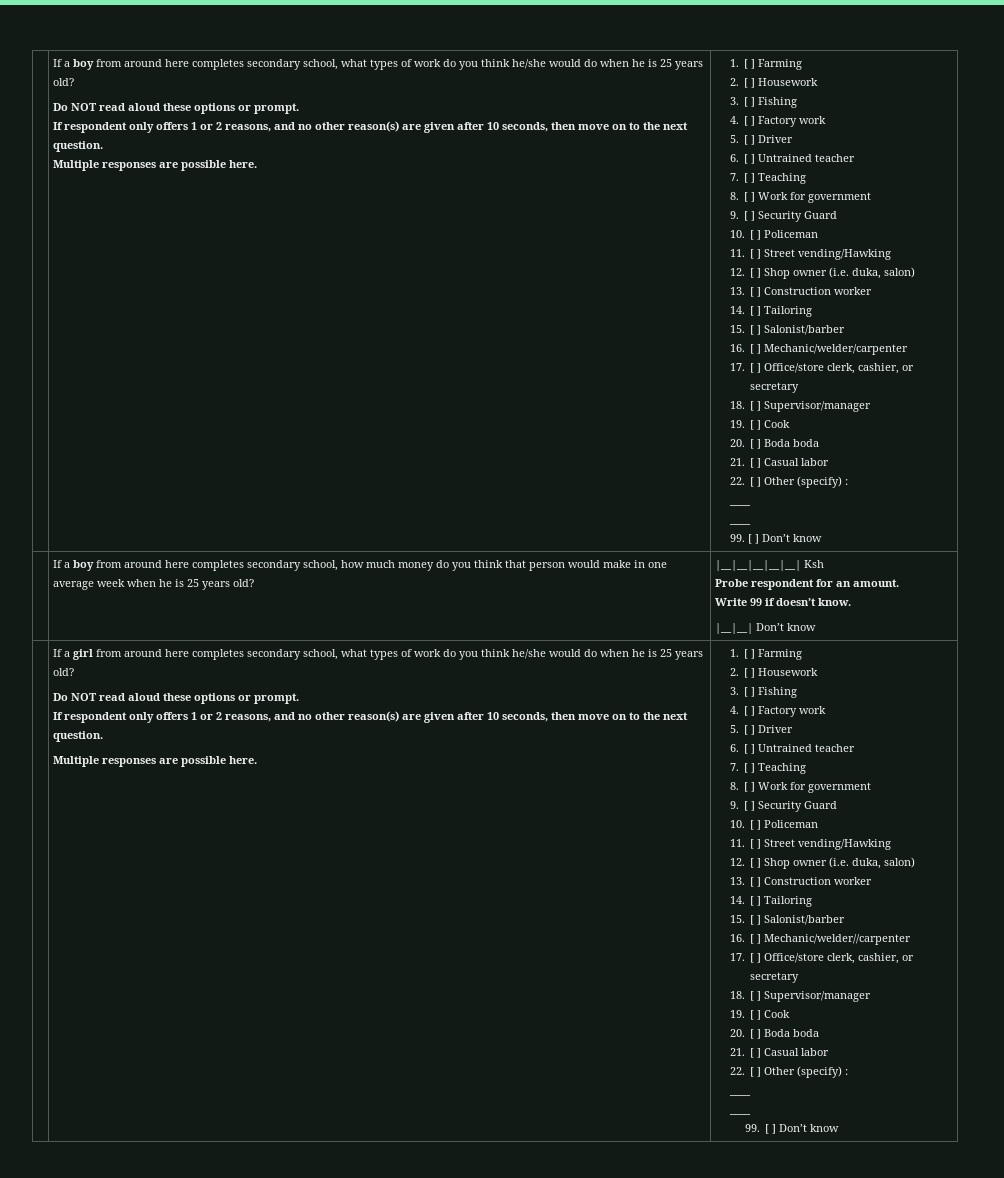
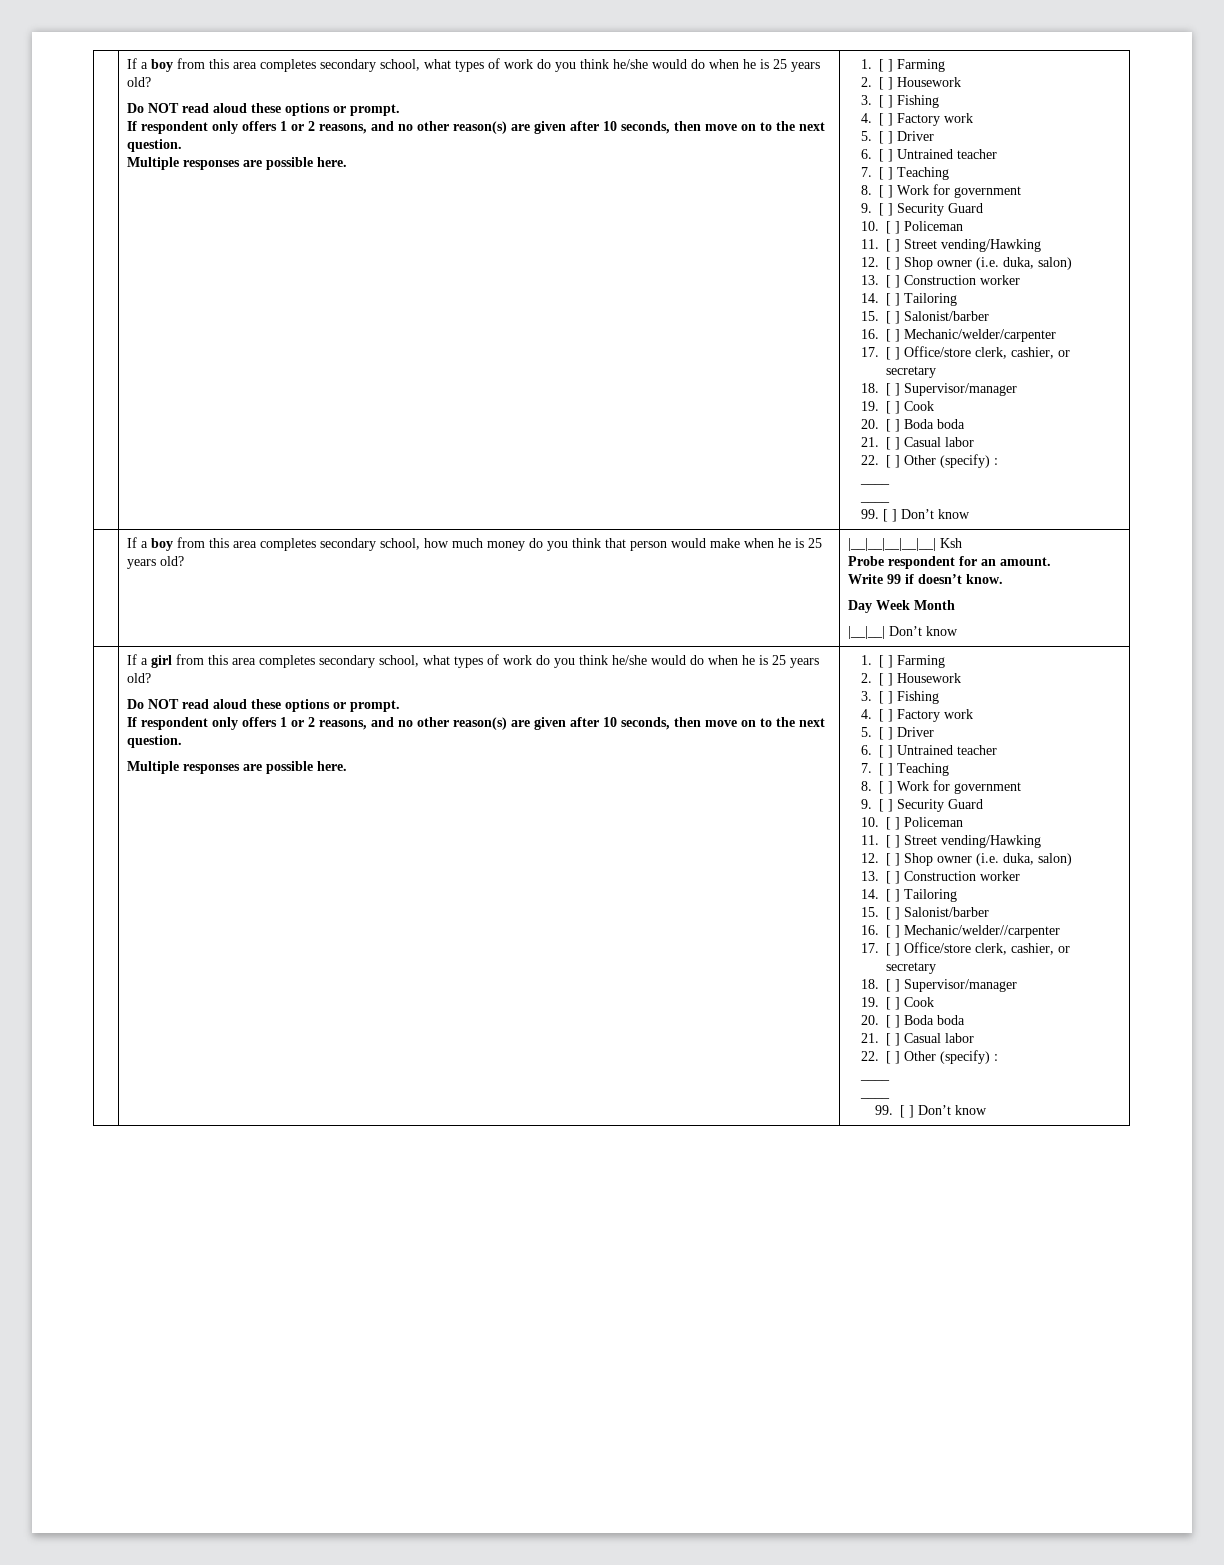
- If a boy from around here completes secondary school, what types of work do you think he/she would do when he is 25 years old?
+ If a boy from this area completes secondary school, what types of work do you think he/she would do when he is 25 years old?
- If a boy from around here completes secondary school, how much money do you think that person would make in one average week when he is 25 years old?
+ If a boy from this area completes secondary school, how much money do you think that person would make when he is 25 years old?
+ Day Week Month
- If a girl from around here completes secondary school, what types of work do you think he/she would do when he is 25 years old?
+ If a girl from this area completes secondary school, what types of work do you think he/she would do when he is 25 years old?

